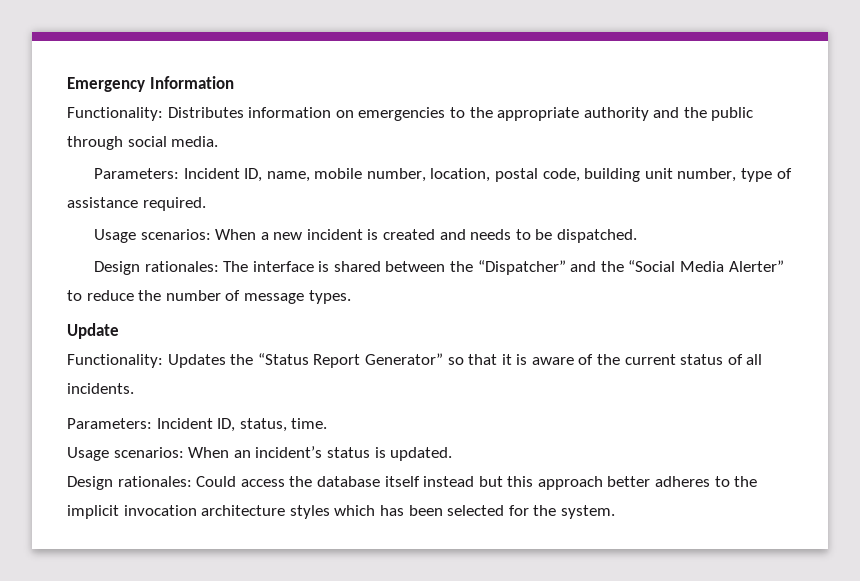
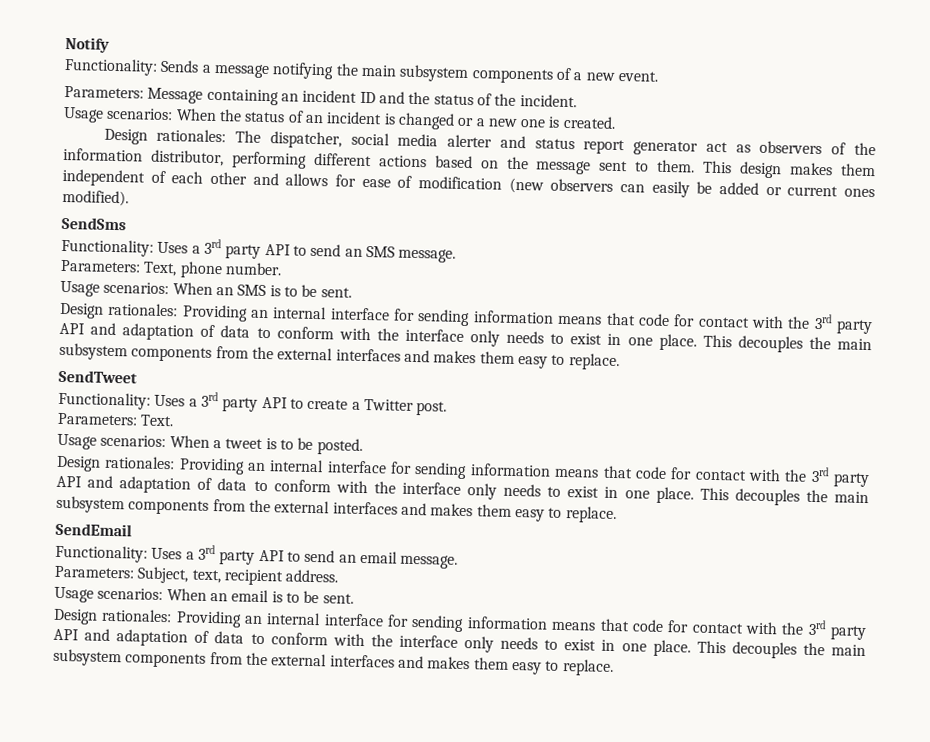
- Emergency Information
- Functionality: Distributes information on emergencies to the appropriate authority and the public through social media.
- Parameters: Incident ID, name, mobile number, location, postal code, building unit number, type of assistance required.
- Usage scenarios: When a new incident is created and needs to be dispatched.
- Design rationales: The interface is shared between the “Dispatcher” and the “Social Media Alerter” to reduce the number of message types.
- Update
- Functionality: Updates the “Status Report Generator” so that it is aware of the current status of all incidents.
- Parameters: Incident ID, status, time.
- Usage scenarios: When an incident’s status is updated.
- Design rationales: Could access the database itself instead but this approach better adheres to the implicit invocation architecture styles which has been selected for the system.
+ Notify
+ Functionality: Sends a message notifying the main subsystem components of a new event.
+ Parameters: Message containing an incident ID and the status of the incident.
+ Usage scenarios: When the status of an incident is changed or a new one is created.
+ Design rationales: The dispatcher, social media alerter and status report generator act as observers of the information distributor, performing different actions based on the message sent to them. This design makes them independent of each other and allows for ease of modification (new observers can easily be added or current ones modified).
+ SendSms
+ Functionality: Uses a 3rd party API to send an SMS message.
+ Parameters: Text, phone number.
+ Usage scenarios: When an SMS is to be sent.
+ Design rationales: Providing an internal interface for sending information means that code for contact with the 3rd party API and adaptation of data to conform with the interface only needs to exist in one place. This decouples the main subsystem components from the external interfaces and makes them easy to replace.
+ SendTweet
+ Functionality: Uses a 3rd party API to create a Twitter post.
+ Parameters: Text.
+ Usage scenarios: When a tweet is to be posted.
+ Design rationales: Providing an internal interface for sending information means that code for contact with the 3rd party API and adaptation of data to conform with the interface only needs to exist in one place. This decouples the main subsystem components from the external interfaces and makes them easy to replace.
+ SendEmail
+ Functionality: Uses a 3rd party API to send an email message.
+ Parameters: Subject, text, recipient address.
+ Usage scenarios: When an email is to be sent.
+ Design rationales: Providing an internal interface for sending information means that code for contact with the 3rd party API and adaptation of data to conform with the interface only needs to exist in one place. This decouples the main subsystem components from the external interfaces and makes them easy to replace.

